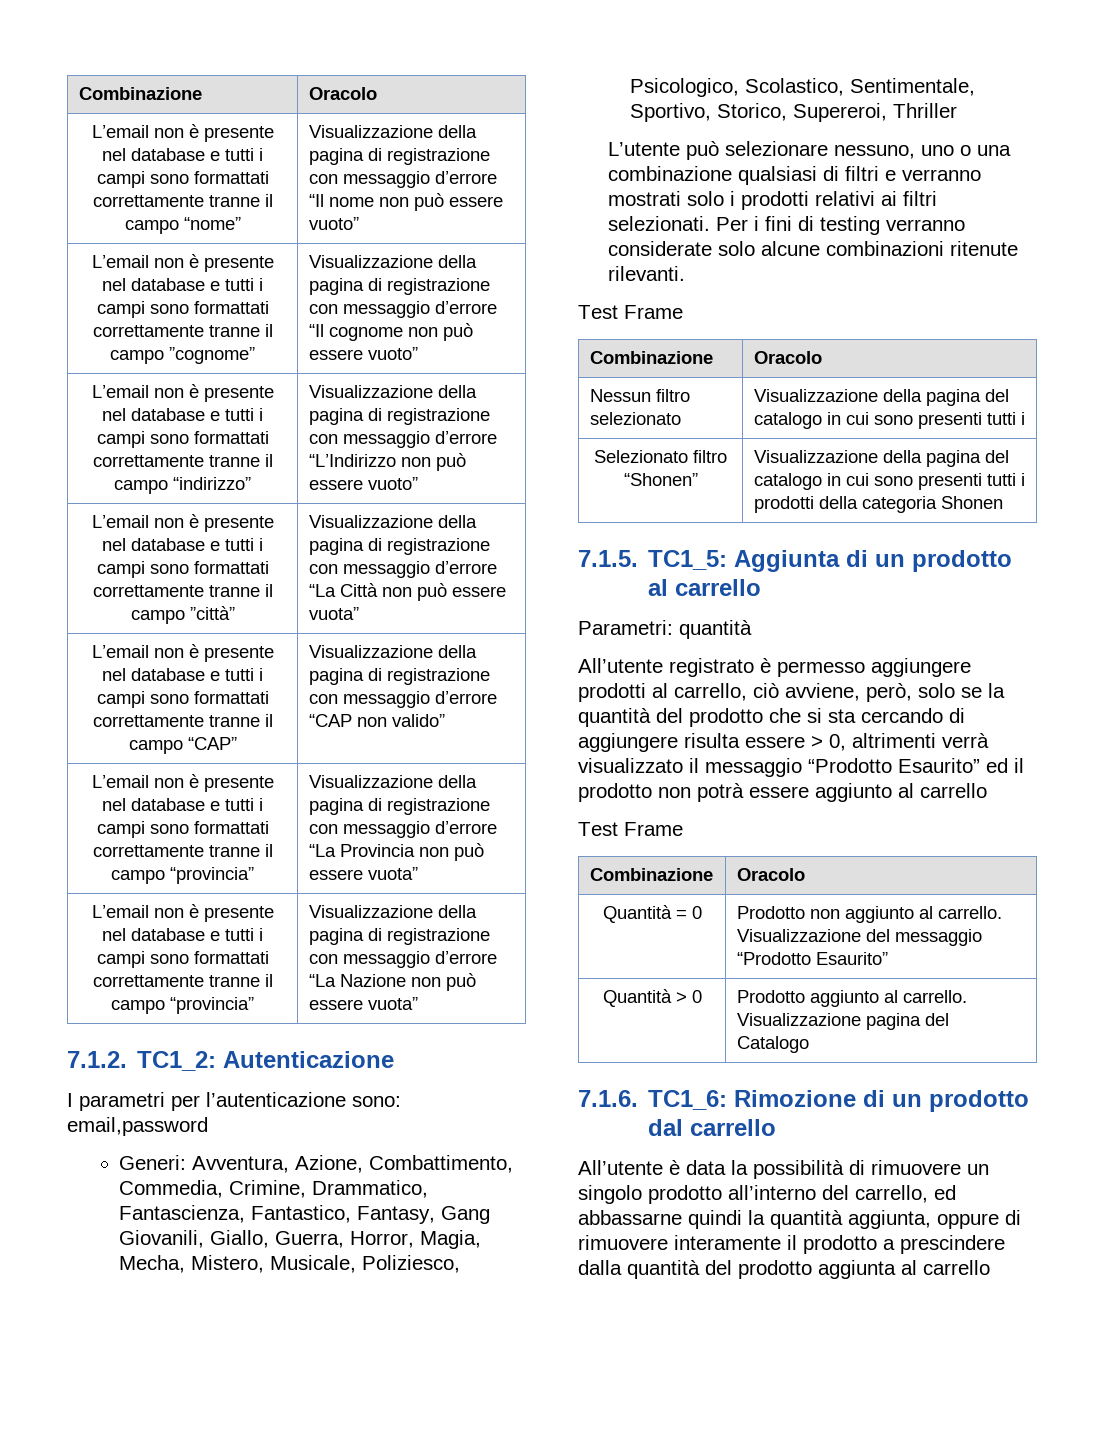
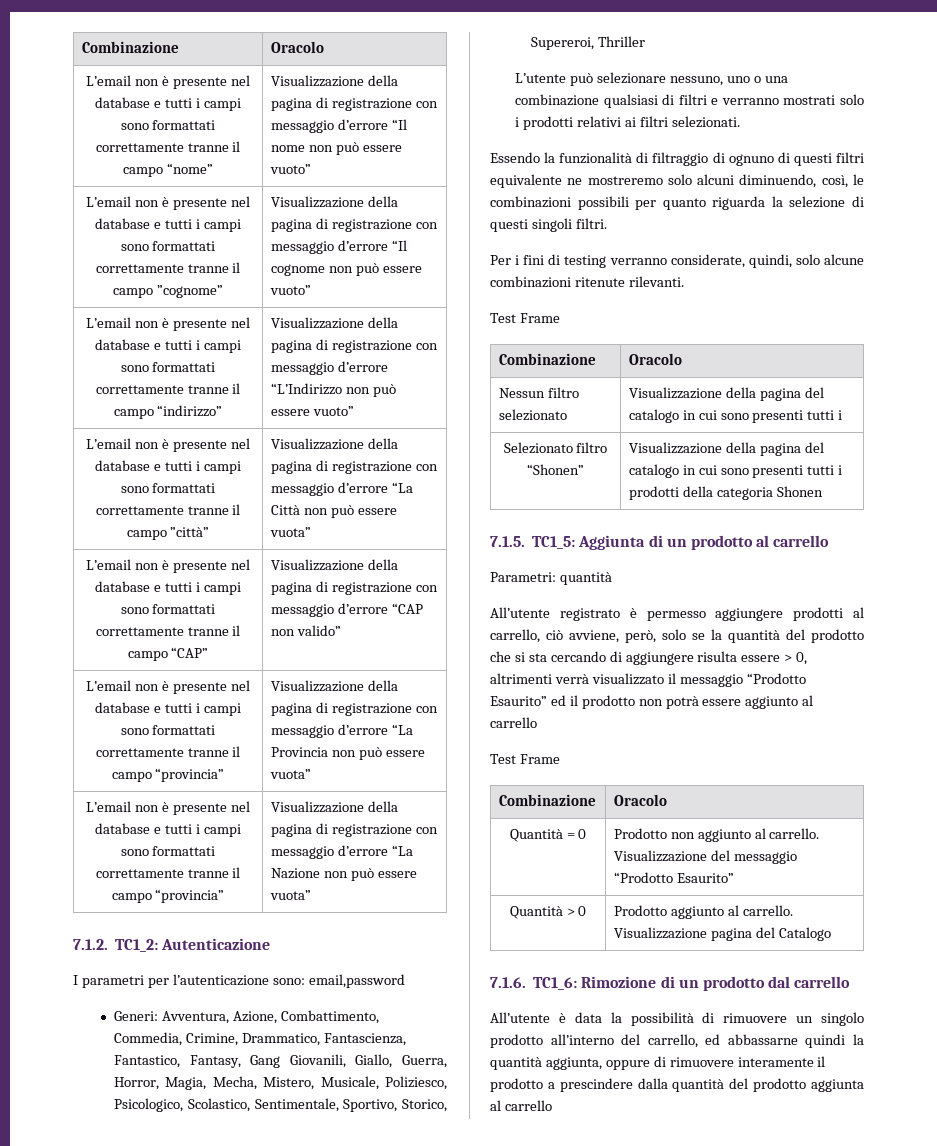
- L’utente può selezionare nessuno, uno o una combinazione qualsiasi di filtri e verranno mostrati solo i prodotti relativi ai filtri selezionati. Per i fini di testing verranno considerate solo alcune combinazioni ritenute rilevanti.
+ L’utente può selezionare nessuno, uno o una combinazione qualsiasi di filtri e verranno mostrati solo i prodotti relativi ai filtri selezionati.
+ Essendo la funzionalità di filtraggio di ognuno di questi filtri equivalente ne mostreremo solo alcuni diminuendo, così, le combinazioni possibili per quanto riguarda la selezione di questi singoli filtri.
+ Per i fini di testing verranno considerate, quindi, solo alcune combinazioni ritenute rilevanti.

